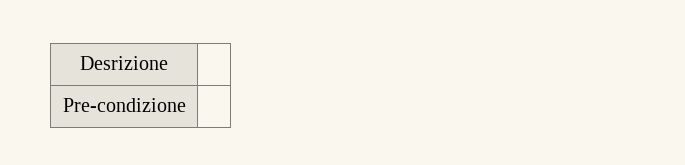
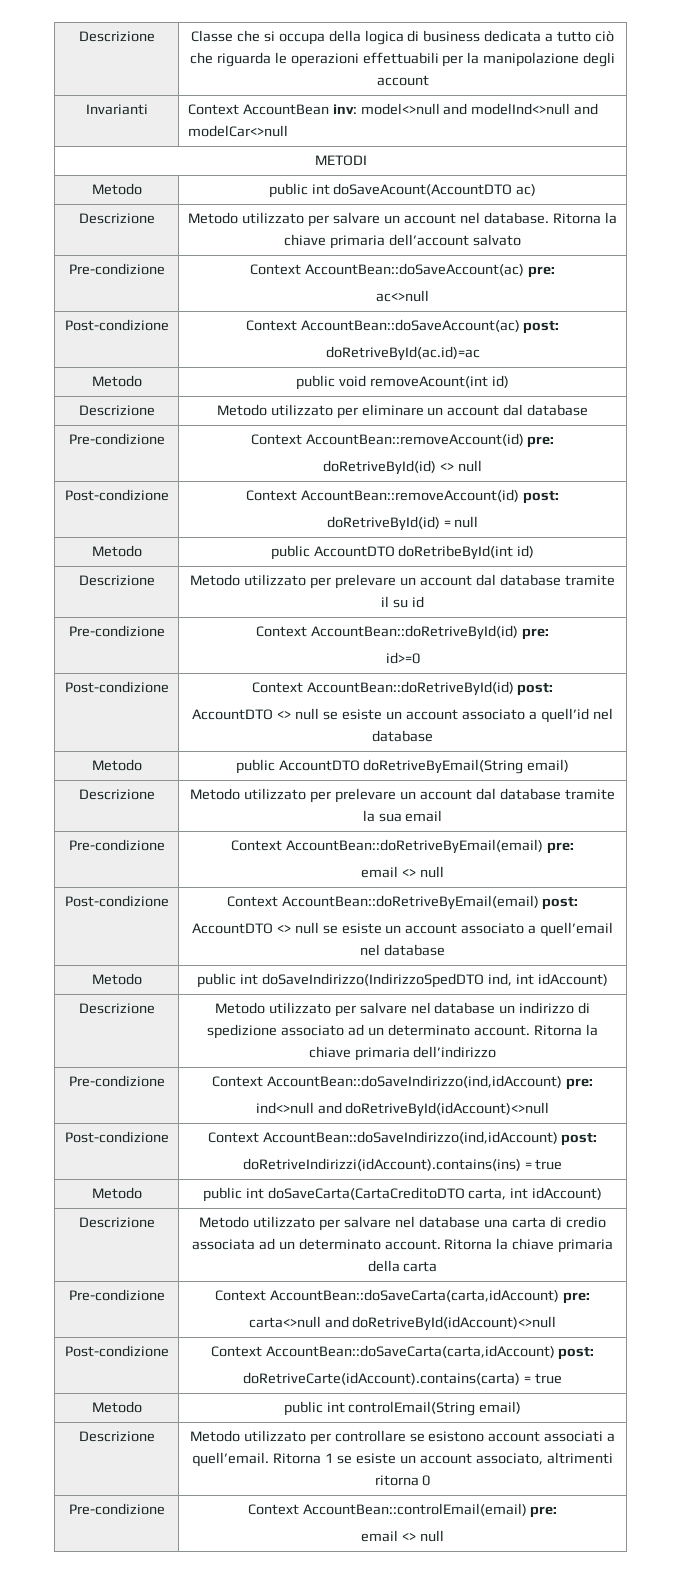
- Desrizione |
- Pre-condizione |
+ Descrizione | Classe che si occupa della logica di business dedicata a tutto ciò che riguarda le operazioni effettuabili per la manipolazione degli account
+ Invarianti | Context AccountBean inv: model<>null and modelInd<>null and modelCar<>null
+ METODI
+ Metodo | public int doSaveAcount(AccountDTO ac)
+ Descrizione | Metodo utilizzato per salvare un account nel database. Ritorna la chiave primaria dell’account salvato
+ Pre-condizione | Context AccountBean::doSaveAccount(ac) pre:
+ ac<>null
+ Post-condizione | Context AccountBean::doSaveAccount(ac) post:
+ doRetriveById(ac.id)=ac
+ Metodo | public void removeAcount(int id)
+ Descrizione | Metodo utilizzato per eliminare un account dal database
+ Pre-condizione | Context AccountBean::removeAccount(id) pre:
+ doRetriveById(id) <> null
+ Post-condizione | Context AccountBean::removeAccount(id) post:
+ doRetriveById(id) = null
+ Metodo | public AccountDTO doRetribeById(int id)
+ Descrizione | Metodo utilizzato per prelevare un account dal database tramite il su id
+ Pre-condizione | Context AccountBean::doRetriveById(id) pre:
+ id>=0
+ Post-condizione | Context AccountBean::doRetriveById(id) post:
+ AccountDTO <> null se esiste un account associato a quell’id nel database
+ Metodo | public AccountDTO doRetriveByEmail(String email)
+ Descrizione | Metodo utilizzato per prelevare un account dal database tramite la sua email
+ Pre-condizione | Context AccountBean::doRetriveByEmail(email) pre:
+ email <> null
+ Post-condizione | Context AccountBean::doRetriveByEmail(email) post:
+ AccountDTO <> null se esiste un account associato a quell’email nel database
+ Metodo | public int doSaveIndirizzo(IndirizzoSpedDTO ind, int idAccount)
+ Descrizione | Metodo utilizzato per salvare nel database un indirizzo di spedizione associato ad un determinato account. Ritorna la chiave primaria dell’indirizzo
+ Pre-condizione | Context AccountBean::doSaveIndirizzo(ind,idAccount) pre:
+ ind<>null and doRetriveById(idAccount)<>null
+ Post-condizione | Context AccountBean::doSaveIndirizzo(ind,idAccount) post:
+ doRetriveIndirizzi(idAccount).contains(ins) = true
+ Metodo | public int doSaveCarta(CartaCreditoDTO carta, int idAccount)
+ Descrizione | Metodo utilizzato per salvare nel database una carta di credio associata ad un determinato account. Ritorna la chiave primaria della carta
+ Pre-condizione | Context AccountBean::doSaveCarta(carta,idAccount) pre:
+ carta<>null and doRetriveById(idAccount)<>null
+ Post-condizione | Context AccountBean::doSaveCarta(carta,idAccount) post:
+ doRetriveCarte(idAccount).contains(carta) = true
+ Metodo | public int controlEmail(String email)
+ Descrizione | Metodo utilizzato per controllare se esistono account associati a quell’email. Ritorna 1 se esiste un account associato, altrimenti ritorna 0
+ Pre-condizione | Context AccountBean::controlEmail(email) pre:
+ email <> null

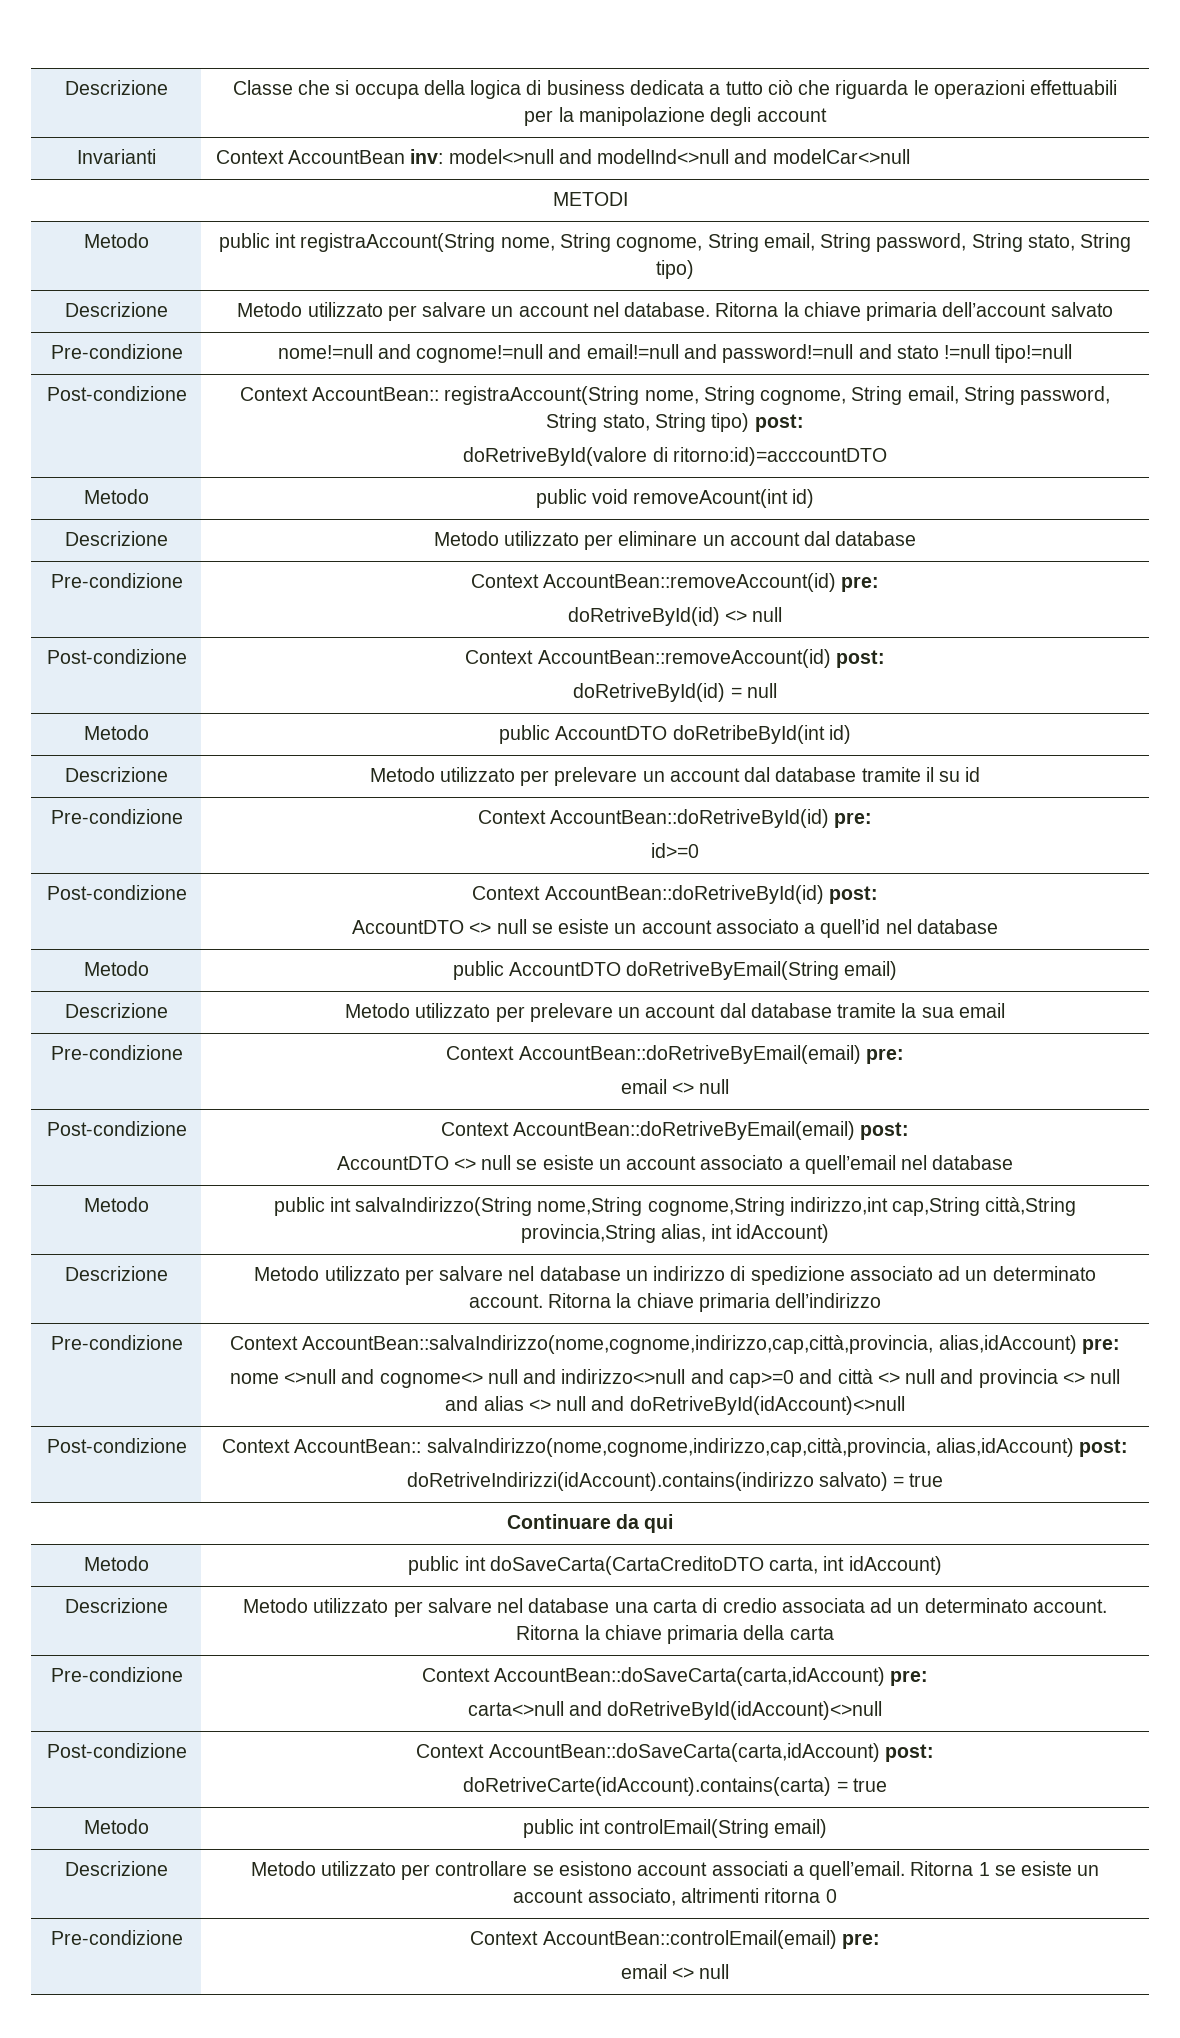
- Metodo | public int doSaveAcount(AccountDTO ac)
+ Metodo | public int registraAccount(String nome, String cognome, String email, String password, String stato, String tipo)
- Pre-condizione | Context AccountBean::doSaveAccount(ac) pre:
- ac<>null
- Post-condizione | Context AccountBean::doSaveAccount(ac) post:
- doRetriveById(ac.id)=ac
+ Pre-condizione | nome!=null and cognome!=null and email!=null and password!=null and stato !=null tipo!=null
+ Post-condizione | Context AccountBean:: registraAccount(String nome, String cognome, String email, String password, String stato, String tipo) post:
+ doRetriveById(valore di ritorno:id)=acccountDTO
- Metodo | public int doSaveIndirizzo(IndirizzoSpedDTO ind, int idAccount)
+ Metodo | public int salvaIndirizzo(String nome,String cognome,String indirizzo,int cap,String città,String provincia,String alias, int idAccount)
- Pre-condizione | Context AccountBean::doSaveIndirizzo(ind,idAccount) pre:
- ind<>null and doRetriveById(idAccount)<>null
- Post-condizione | Context AccountBean::doSaveIndirizzo(ind,idAccount) post:
- doRetriveIndirizzi(idAccount).contains(ins) = true
+ Pre-condizione | Context AccountBean::salvaIndirizzo(nome,cognome,indirizzo,cap,città,provincia, alias,idAccount) pre:
+ nome <>null and cognome<> null and indirizzo<>null and cap>=0 and città <> null and provincia <> null and alias <> null and doRetriveById(idAccount)<>null
+ Post-condizione | Context AccountBean:: salvaIndirizzo(nome,cognome,indirizzo,cap,città,provincia, alias,idAccount) post:
+ doRetriveIndirizzi(idAccount).contains(indirizzo salvato) = true
+ Continuare da qui

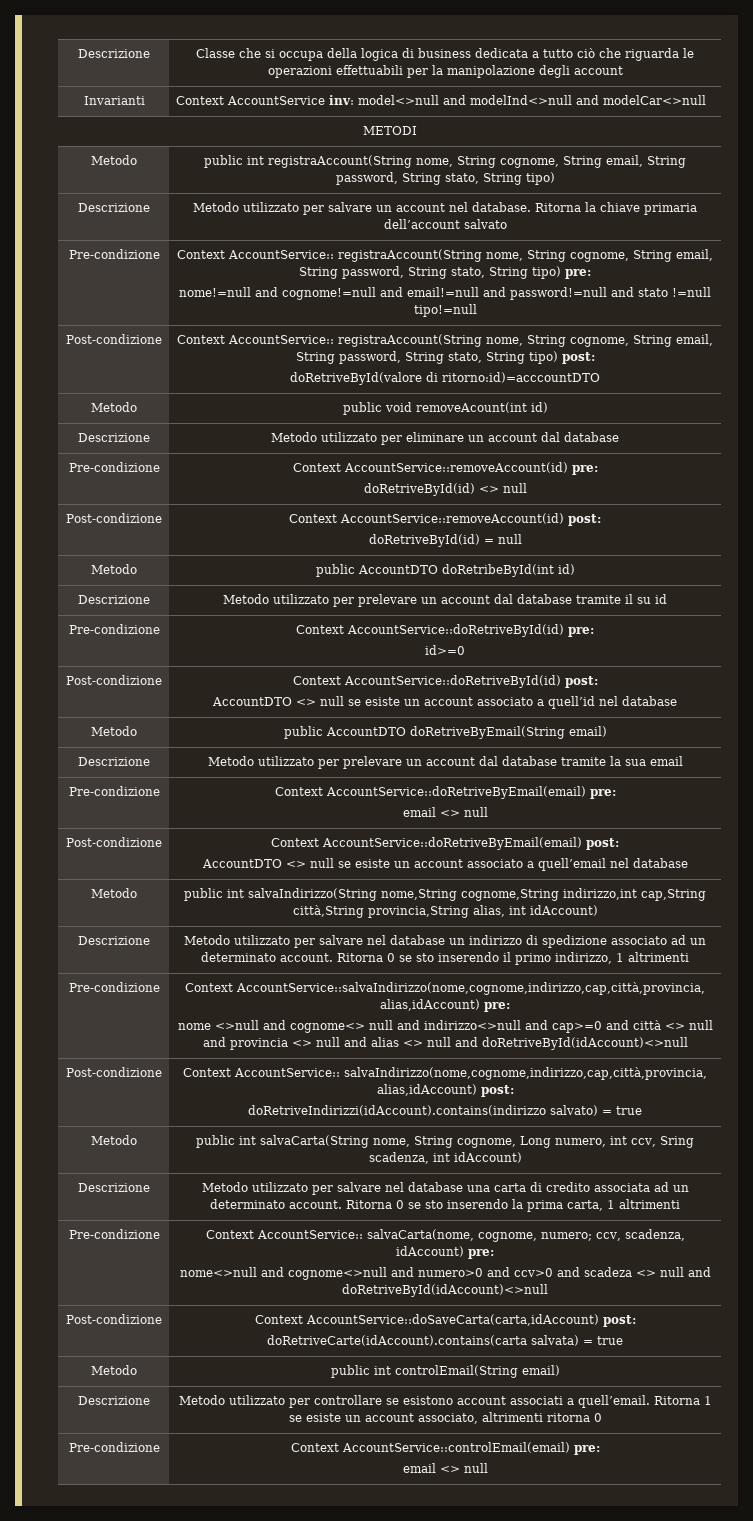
- Invarianti | Context AccountBean inv: model<>null and modelInd<>null and modelCar<>null
+ Invarianti | Context AccountService inv: model<>null and modelInd<>null and modelCar<>null
- Pre-condizione | nome!=null and cognome!=null and email!=null and password!=null and stato !=null tipo!=null
+ Pre-condizione | Context AccountService:: registraAccount(String nome, String cognome, String email, String password, String stato, String tipo) pre:
+ nome!=null and cognome!=null and email!=null and password!=null and stato !=null tipo!=null
- Post-condizione | Context AccountBean:: registraAccount(String nome, String cognome, String email, String password, String stato, String tipo) post:
+ Post-condizione | Context AccountService:: registraAccount(String nome, String cognome, String email, String password, String stato, String tipo) post:
- Pre-condizione | Context AccountBean::removeAccount(id) pre:
+ Pre-condizione | Context AccountService::removeAccount(id) pre:
- Post-condizione | Context AccountBean::removeAccount(id) post:
+ Post-condizione | Context AccountService::removeAccount(id) post:
- Pre-condizione | Context AccountBean::doRetriveById(id) pre:
+ Pre-condizione | Context AccountService::doRetriveById(id) pre:
- Post-condizione | Context AccountBean::doRetriveById(id) post:
+ Post-condizione | Context AccountService::doRetriveById(id) post:
- Pre-condizione | Context AccountBean::doRetriveByEmail(email) pre:
+ Pre-condizione | Context AccountService::doRetriveByEmail(email) pre:
- Post-condizione | Context AccountBean::doRetriveByEmail(email) post:
+ Post-condizione | Context AccountService::doRetriveByEmail(email) post:
- Descrizione | Metodo utilizzato per salvare nel database un indirizzo di spedizione associato ad un determinato account. Ritorna la chiave primaria dell’indirizzo
- Pre-condizione | Context AccountBean::salvaIndirizzo(nome,cognome,indirizzo,cap,città,provincia, alias,idAccount) pre:
+ Descrizione | Metodo utilizzato per salvare nel database un indirizzo di spedizione associato ad un determinato account. Ritorna 0 se sto inserendo il primo indirizzo, 1 altrimenti
+ Pre-condizione | Context AccountService::salvaIndirizzo(nome,cognome,indirizzo,cap,città,provincia, alias,idAccount) pre:
- Post-condizione | Context AccountBean:: salvaIndirizzo(nome,cognome,indirizzo,cap,città,provincia, alias,idAccount) post:
+ Post-condizione | Context AccountService:: salvaIndirizzo(nome,cognome,indirizzo,cap,città,provincia, alias,idAccount) post:
- Continuare da qui
- Metodo | public int doSaveCarta(CartaCreditoDTO carta, int idAccount)
+ Metodo | public int salvaCarta(String nome, String cognome, Long numero, int ccv, Sring scadenza, int idAccount)
- Descrizione | Metodo utilizzato per salvare nel database una carta di credio associata ad un determinato account. Ritorna la chiave primaria della carta
- Pre-condizione | Context AccountBean::doSaveCarta(carta,idAccount) pre:
- carta<>null and doRetriveById(idAccount)<>null
- Post-condizione | Context AccountBean::doSaveCarta(carta,idAccount) post:
- doRetriveCarte(idAccount).contains(carta) = true
+ Descrizione | Metodo utilizzato per salvare nel database una carta di credito associata ad un determinato account. Ritorna 0 se sto inserendo la prima carta, 1 altrimenti
+ Pre-condizione | Context AccountService:: salvaCarta(nome, cognome, numero; ccv, scadenza, idAccount) pre:
+ nome<>null and cognome<>null and numero>0 and ccv>0 and scadeza <> null and doRetriveById(idAccount)<>null
+ Post-condizione | Context AccountService::doSaveCarta(carta,idAccount) post:
+ doRetriveCarte(idAccount).contains(carta salvata) = true
- Pre-condizione | Context AccountBean::controlEmail(email) pre:
+ Pre-condizione | Context AccountService::controlEmail(email) pre:

